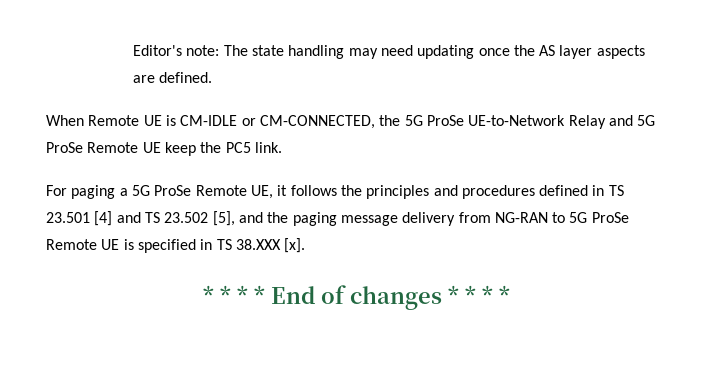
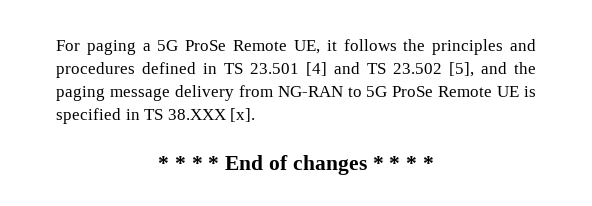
- Editor's note: The state handling may need updating once the AS layer aspects are defined.
- When Remote UE is CM-IDLE or CM-CONNECTED, the 5G ProSe UE-to-Network Relay and 5G ProSe Remote UE keep the PC5 link.

